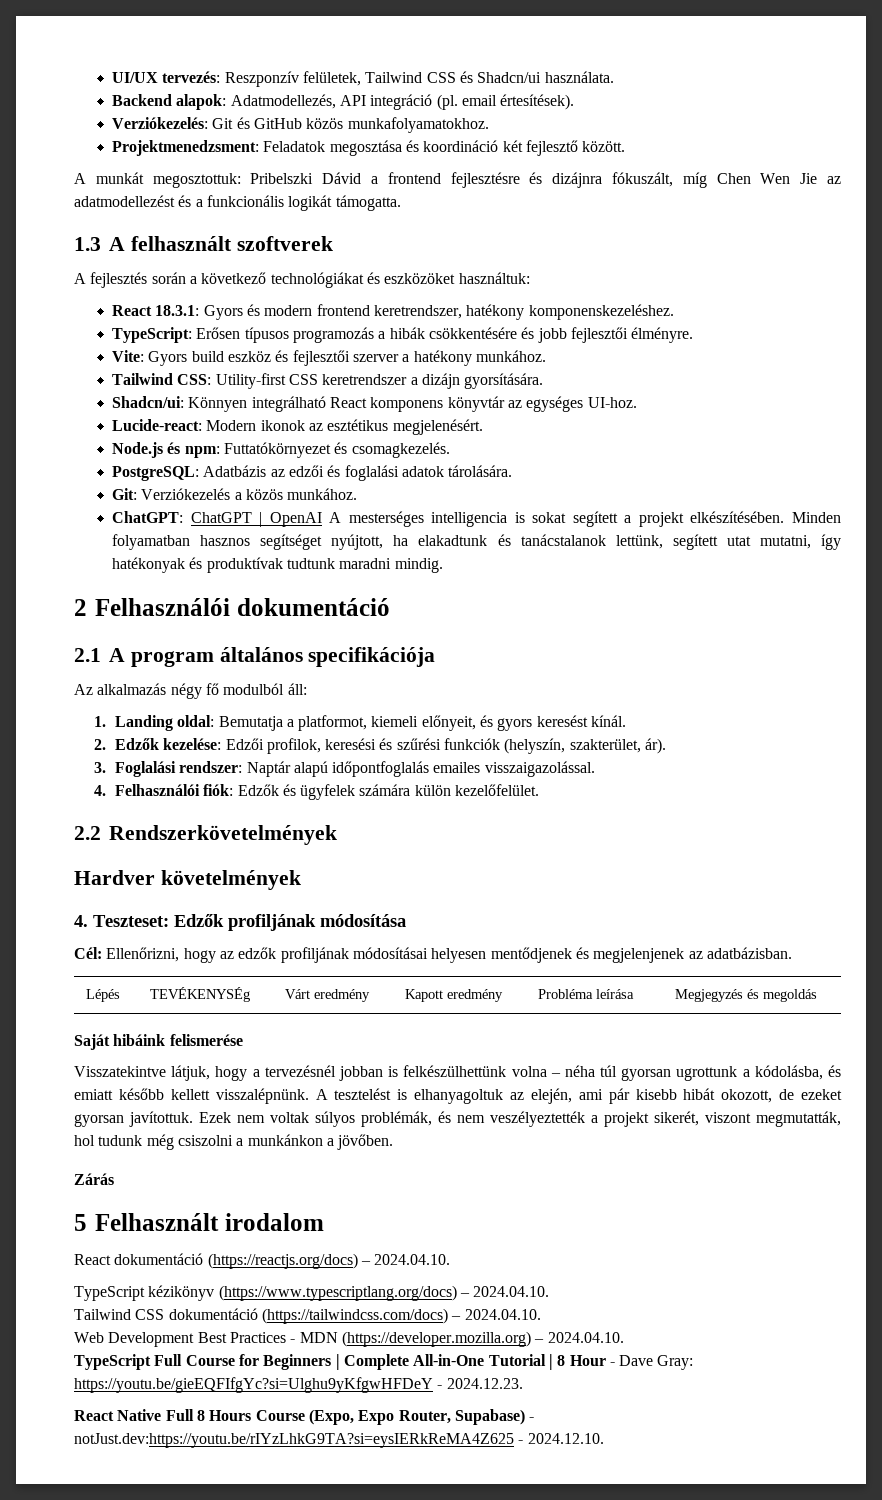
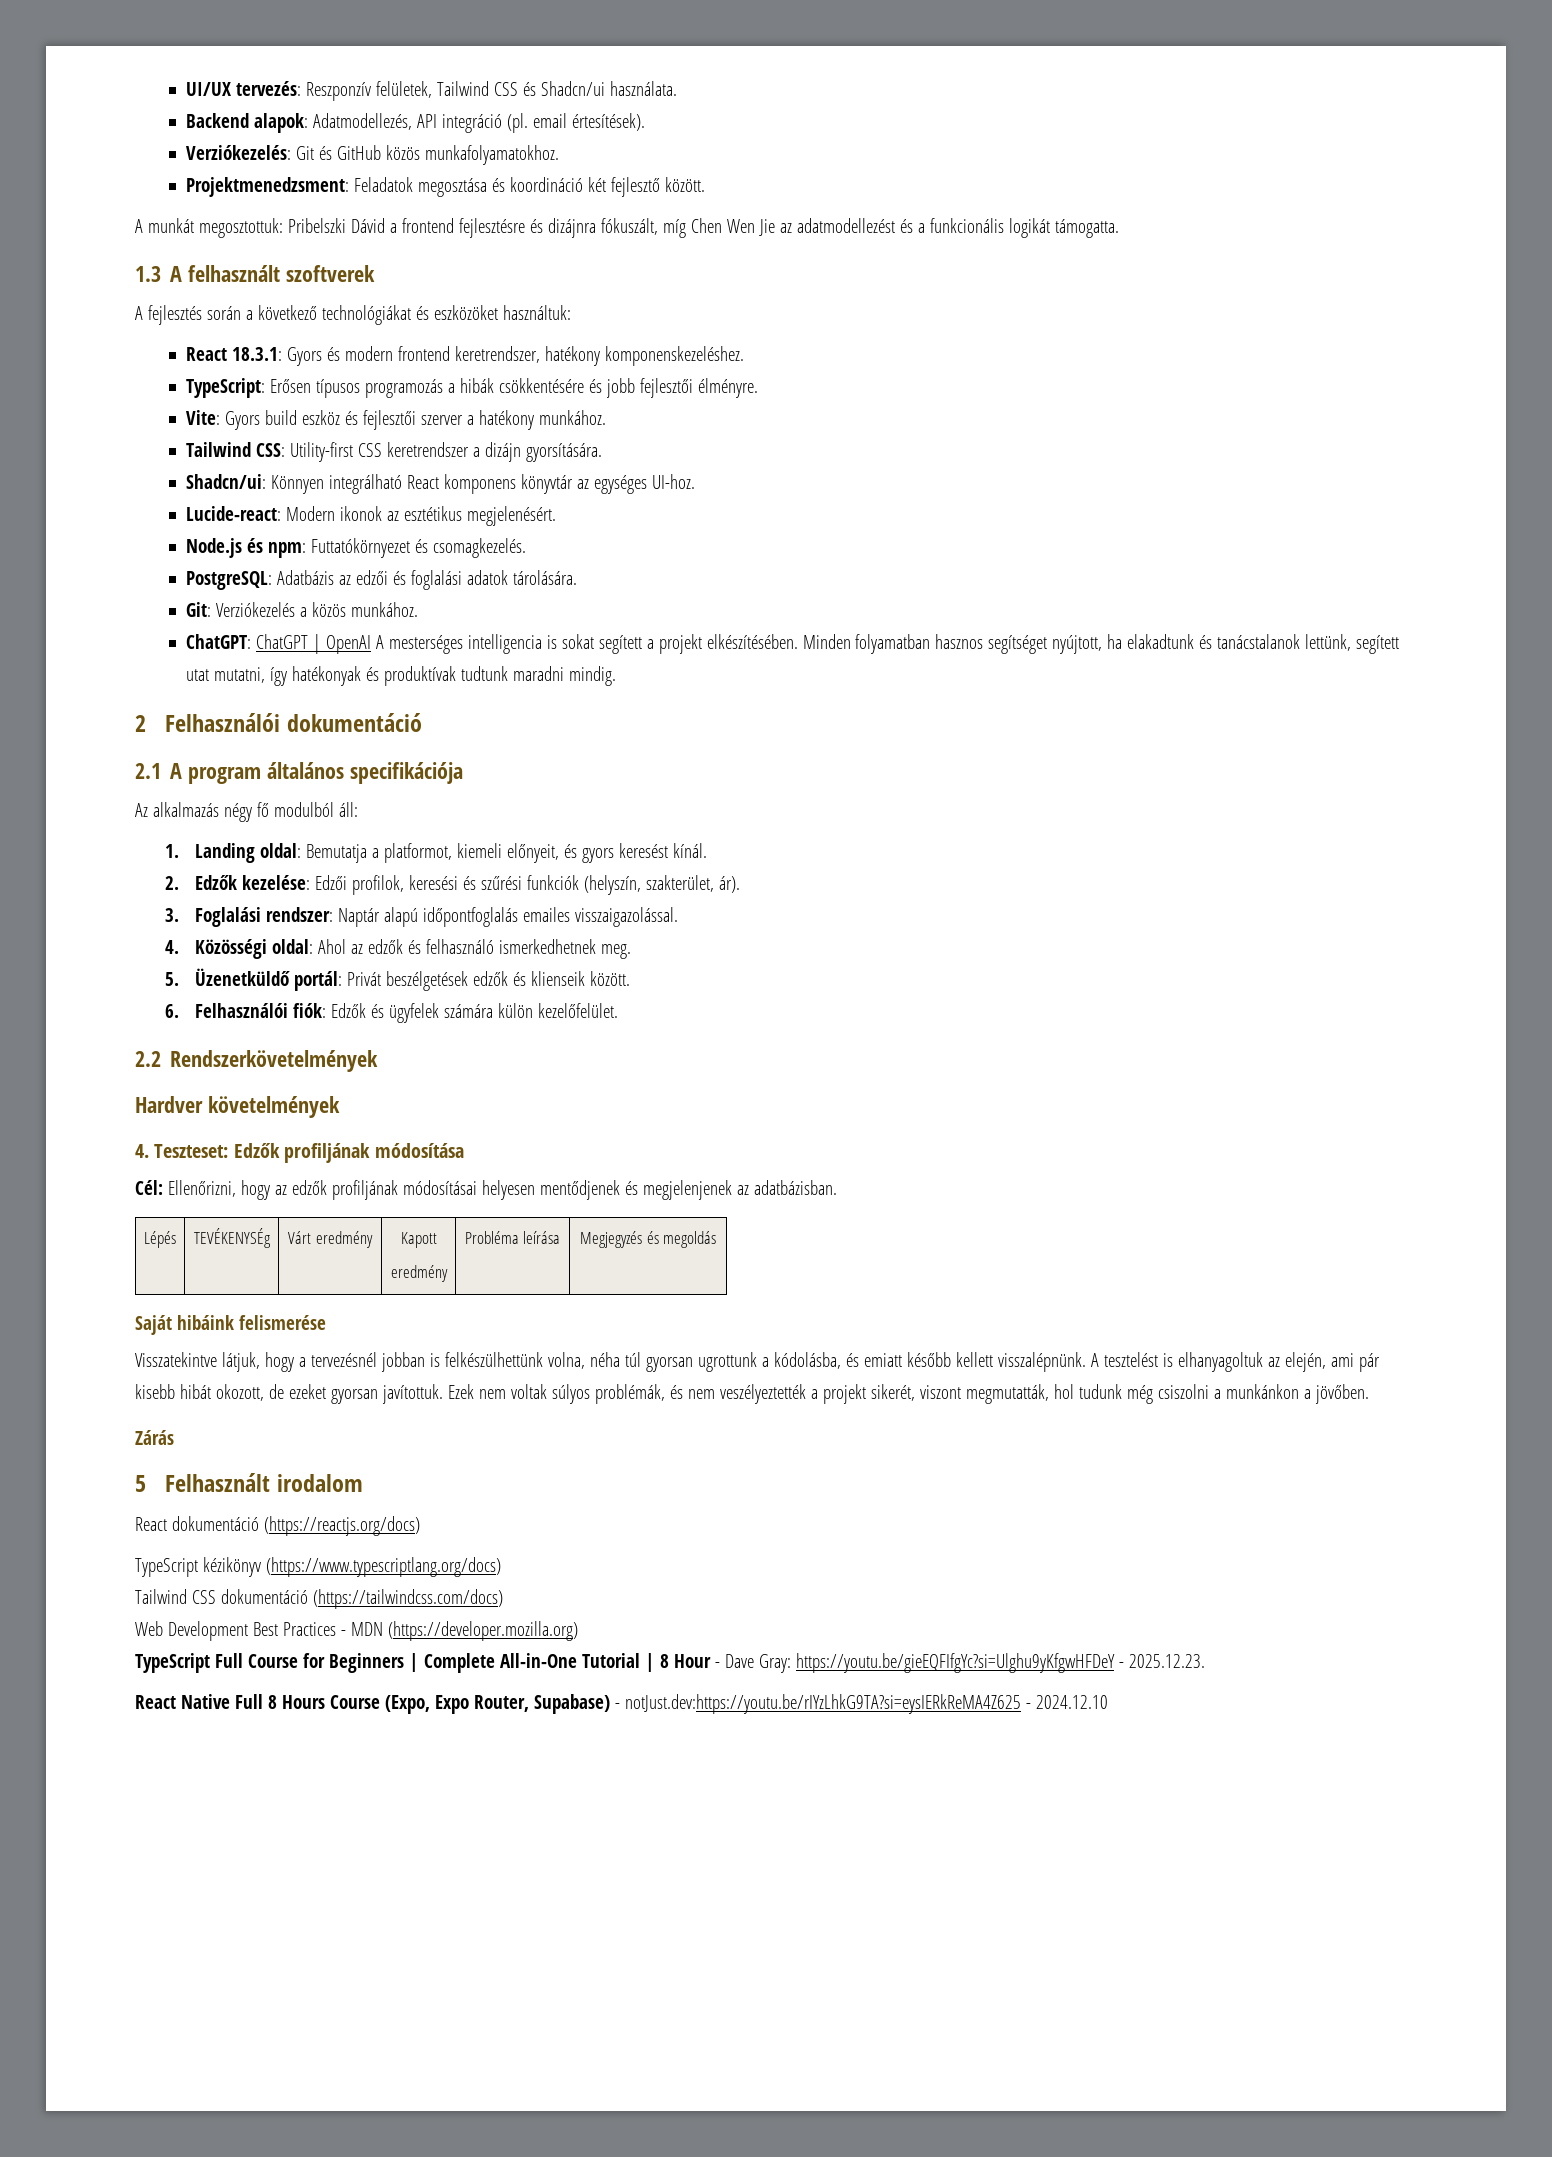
- 4. Felhasználói fiók: Edzők és ügyfelek számára külön kezelőfelület.
+ 4. Közösségi oldal: Ahol az edzők és felhasználó ismerkedhetnek meg.
+ 5. Üzenetküldő portál: Privát beszélgetések edzők és klienseik között.
+ 6. Felhasználói fiók: Edzők és ügyfelek számára külön kezelőfelület.
- Lépés | TEVÉKENYSÉg | Várt eredmény | Kapott eredmény | Probléma leírása | Megjegyzés és megoldás
+ Lépés | TEVÉKENYSÉg | Várt eredmény | Kapott
+ eredmény | Probléma leírása | Megjegyzés és megoldás
- Visszatekintve látjuk, hogy a tervezésnél jobban is felkészülhettünk volna – néha túl gyorsan ugrottunk a kódolásba, és emiatt később kellett visszalépnünk.
+ Visszatekintve látjuk, hogy a tervezésnél jobban is felkészülhettünk volna, néha túl gyorsan ugrottunk a kódolásba, és emiatt később kellett visszalépnünk.
- React dokumentáció (https://reactjs.org/docs) – 2024.04.10.
+ React dokumentáció (https://reactjs.org/docs)
- TypeScript kézikönyv (https://www.typescriptlang.org/docs) – 2024.04.10.
+ TypeScript kézikönyv (https://www.typescriptlang.org/docs)
- Tailwind CSS dokumentáció (https://tailwindcss.com/docs) – 2024.04.10.
+ Tailwind CSS dokumentáció (https://tailwindcss.com/docs)
- Web Development Best Practices - MDN (https://developer.mozilla.org) – 2024.04.10.
+ Web Development Best Practices - MDN (https://developer.mozilla.org)
- TypeScript Full Course for Beginners | Complete All-in-One Tutorial | 8 Hour - Dave Gray: https://youtu.be/gieEQFIfgYc?si=Ulghu9yKfgwHFDeY - 2024.12.23.
+ TypeScript Full Course for Beginners | Complete All-in-One Tutorial | 8 Hour - Dave Gray: https://youtu.be/gieEQFIfgYc?si=Ulghu9yKfgwHFDeY - 2025.12.23.
- React Native Full 8 Hours Course (Expo, Expo Router, Supabase) - notJust.dev:https://youtu.be/rIYzLhkG9TA?si=eysIERkReMA4Z625 - 2024.12.10.
+ React Native Full 8 Hours Course (Expo, Expo Router, Supabase) - notJust.dev:https://youtu.be/rIYzLhkG9TA?si=eysIERkReMA4Z625 - 2024.12.10

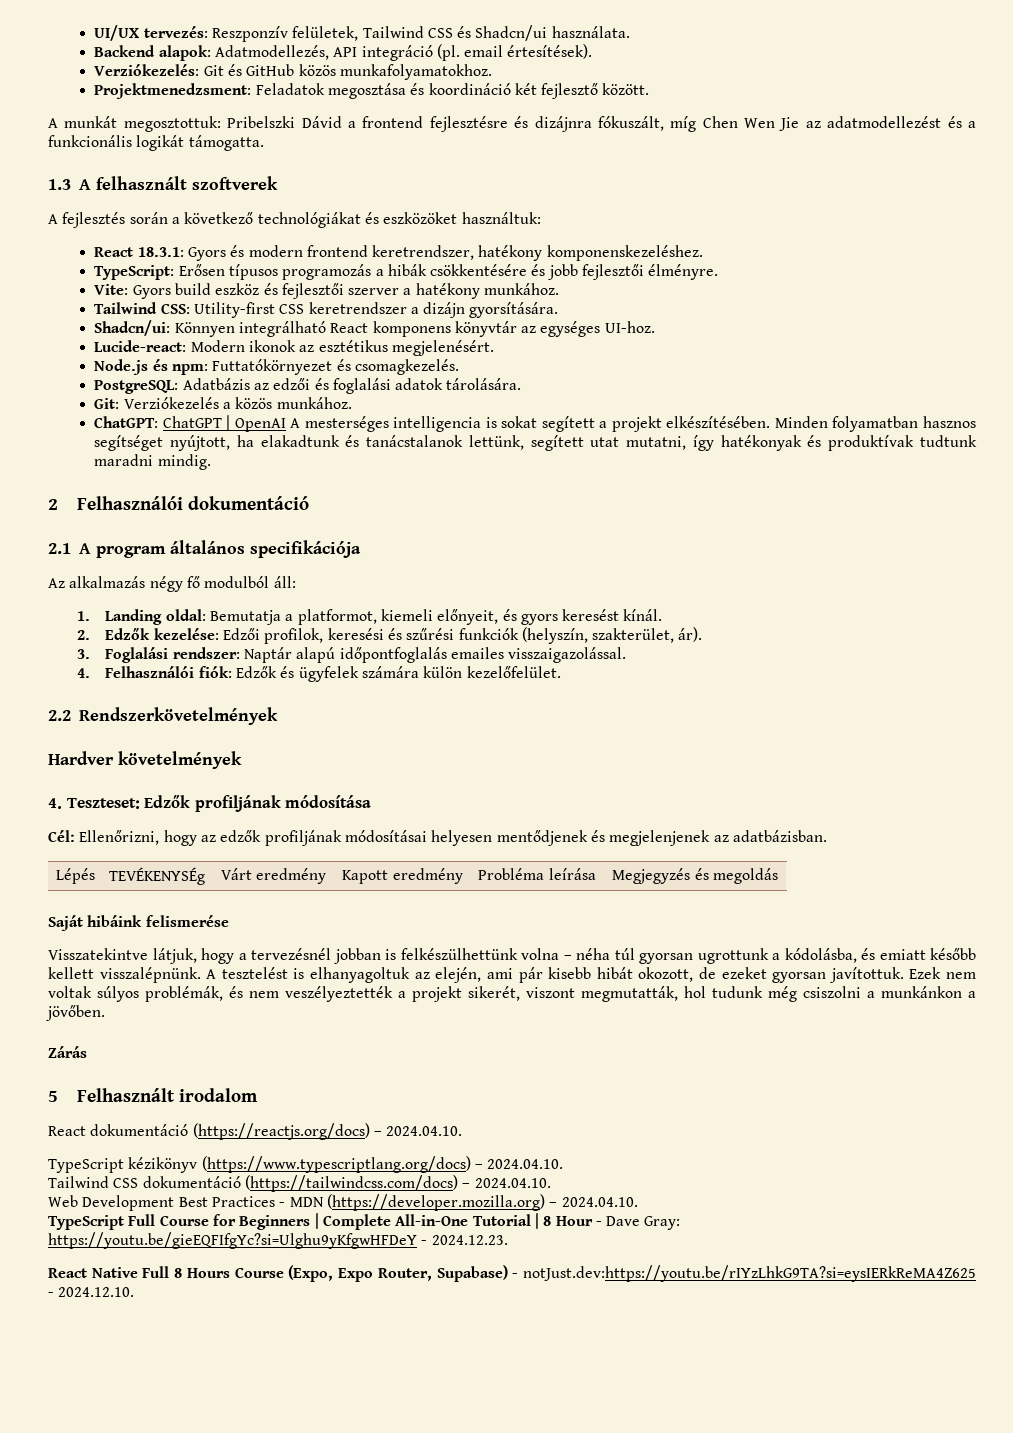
- 4. Közösségi oldal: Ahol az edzők és felhasználó ismerkedhetnek meg.
- 5. Üzenetküldő portál: Privát beszélgetések edzők és klienseik között.
- 6. Felhasználói fiók: Edzők és ügyfelek számára külön kezelőfelület.
+ 4. Felhasználói fiók: Edzők és ügyfelek számára külön kezelőfelület.
- Lépés | TEVÉKENYSÉg | Várt eredmény | Kapott
- eredmény | Probléma leírása | Megjegyzés és megoldás
+ Lépés | TEVÉKENYSÉg | Várt eredmény | Kapott eredmény | Probléma leírása | Megjegyzés és megoldás
- Visszatekintve látjuk, hogy a tervezésnél jobban is felkészülhettünk volna, néha túl gyorsan ugrottunk a kódolásba, és emiatt később kellett visszalépnünk.
+ Visszatekintve látjuk, hogy a tervezésnél jobban is felkészülhettünk volna – néha túl gyorsan ugrottunk a kódolásba, és emiatt később kellett visszalépnünk.
- React dokumentáció (https://reactjs.org/docs)
+ React dokumentáció (https://reactjs.org/docs) – 2024.04.10.
- TypeScript kézikönyv (https://www.typescriptlang.org/docs)
+ TypeScript kézikönyv (https://www.typescriptlang.org/docs) – 2024.04.10.
- Tailwind CSS dokumentáció (https://tailwindcss.com/docs)
+ Tailwind CSS dokumentáció (https://tailwindcss.com/docs) – 2024.04.10.
- Web Development Best Practices - MDN (https://developer.mozilla.org)
+ Web Development Best Practices - MDN (https://developer.mozilla.org) – 2024.04.10.
- TypeScript Full Course for Beginners | Complete All-in-One Tutorial | 8 Hour - Dave Gray: https://youtu.be/gieEQFIfgYc?si=Ulghu9yKfgwHFDeY - 2025.12.23.
+ TypeScript Full Course for Beginners | Complete All-in-One Tutorial | 8 Hour - Dave Gray: https://youtu.be/gieEQFIfgYc?si=Ulghu9yKfgwHFDeY - 2024.12.23.
- React Native Full 8 Hours Course (Expo, Expo Router, Supabase) - notJust.dev:https://youtu.be/rIYzLhkG9TA?si=eysIERkReMA4Z625 - 2024.12.10
+ React Native Full 8 Hours Course (Expo, Expo Router, Supabase) - notJust.dev:https://youtu.be/rIYzLhkG9TA?si=eysIERkReMA4Z625 - 2024.12.10.

